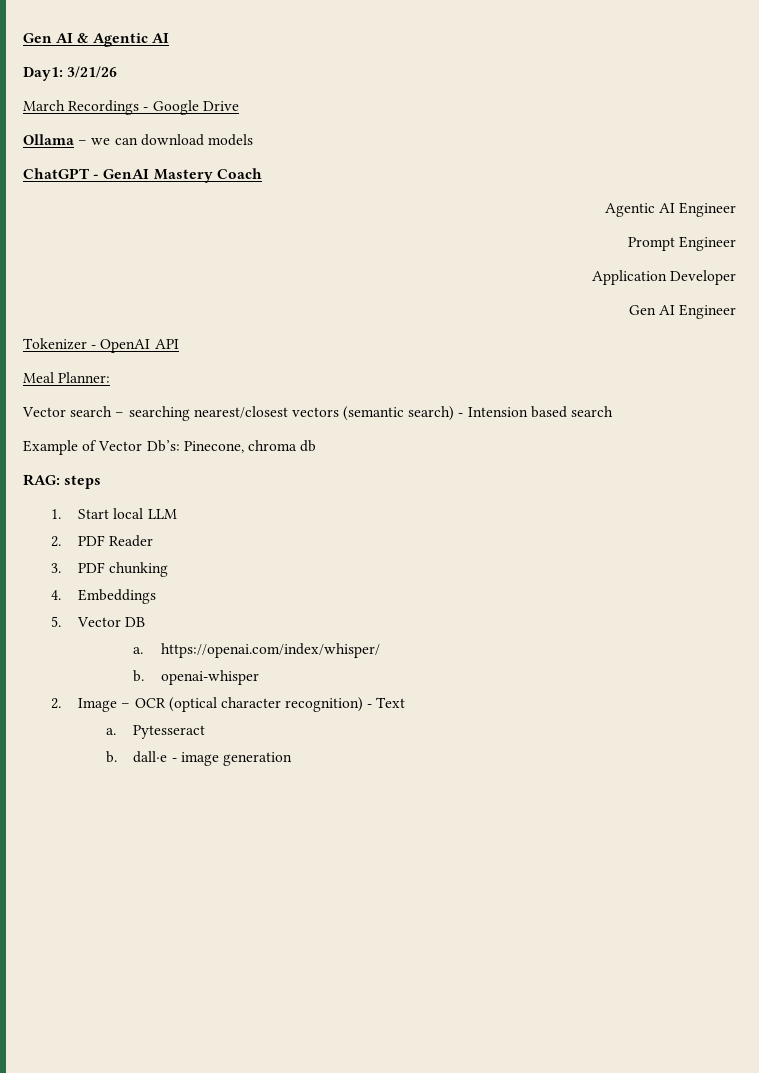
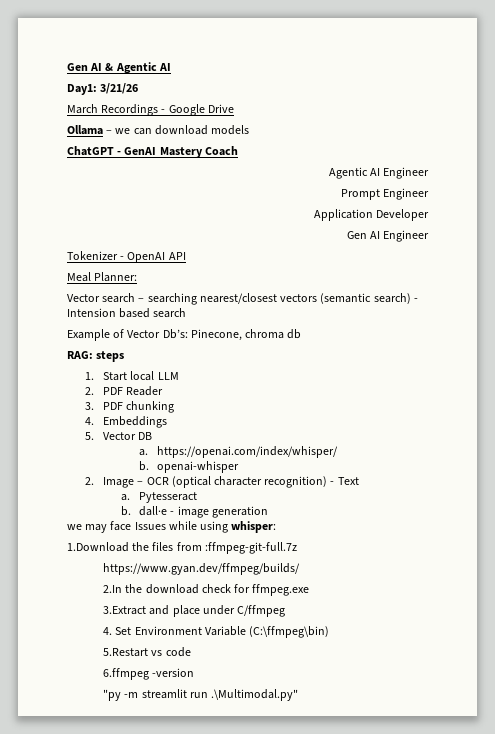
+ we may face Issues while using whisper:
+ 1.Download the files from :ffmpeg-git-full.7z
+ https://www.gyan.dev/ffmpeg/builds/
+ 2.In the download check for ffmpeg.exe
+ 3.Extract and place under C/ffmpeg
+ 4. Set Environment Variable (C:\ffmpeg\bin)
+ 5.Restart vs code
+ 6.ffmpeg -version
+ "py -m streamlit run .\Multimodal.py"

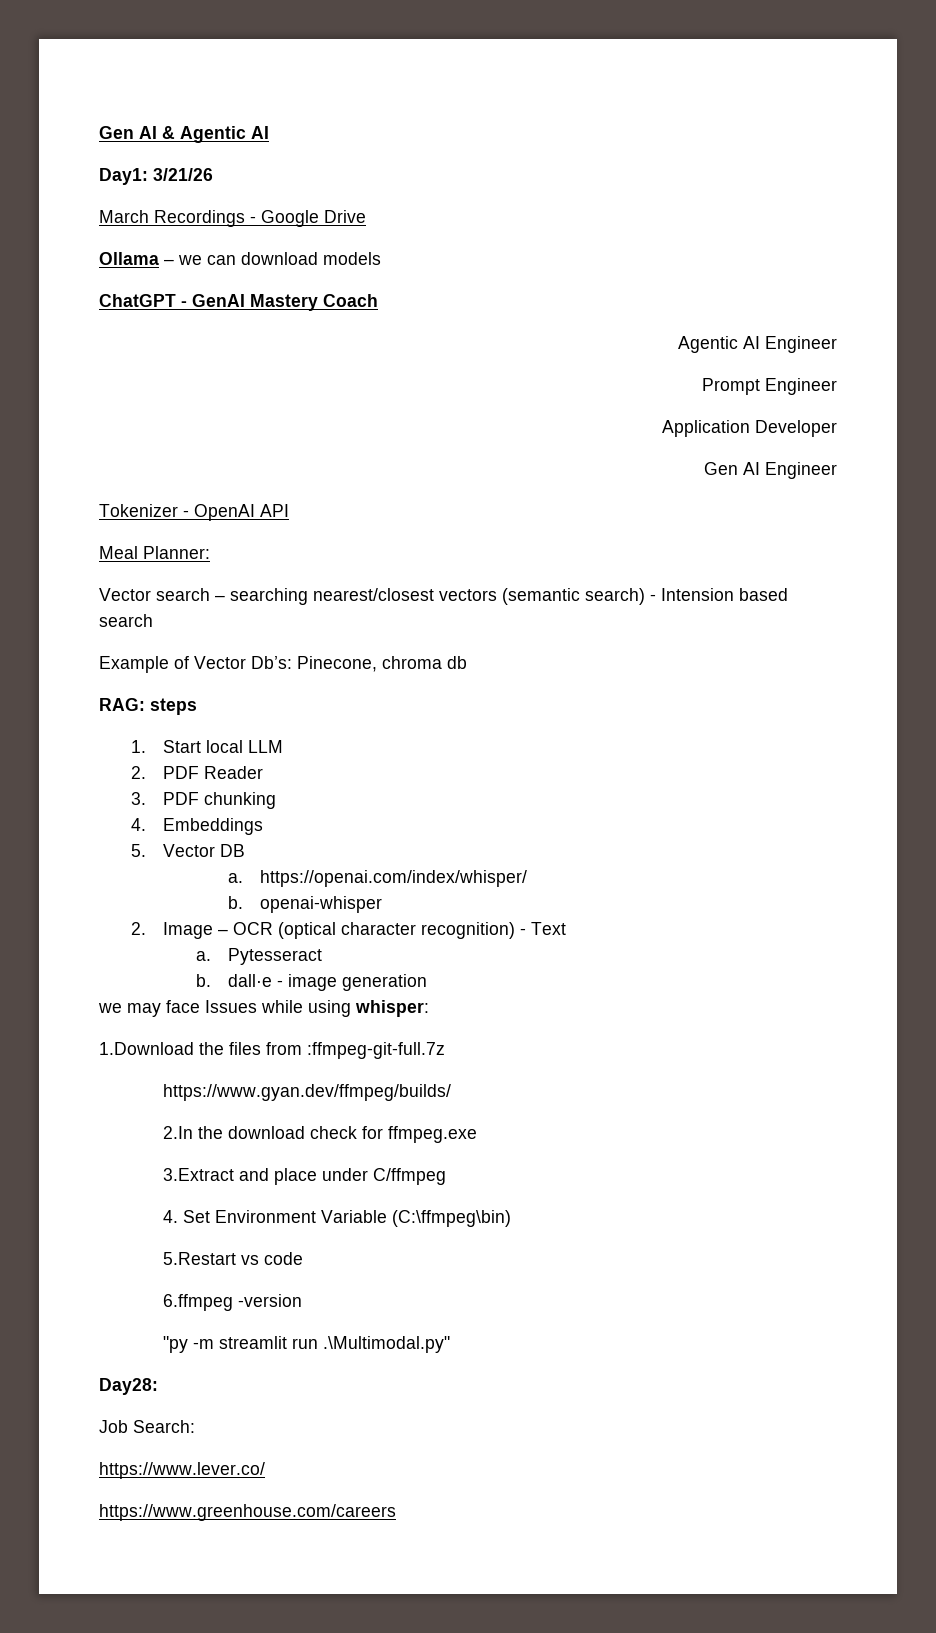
+ Day28:
+ Job Search:
+ https://www.lever.co/
+ https://www.greenhouse.com/careers

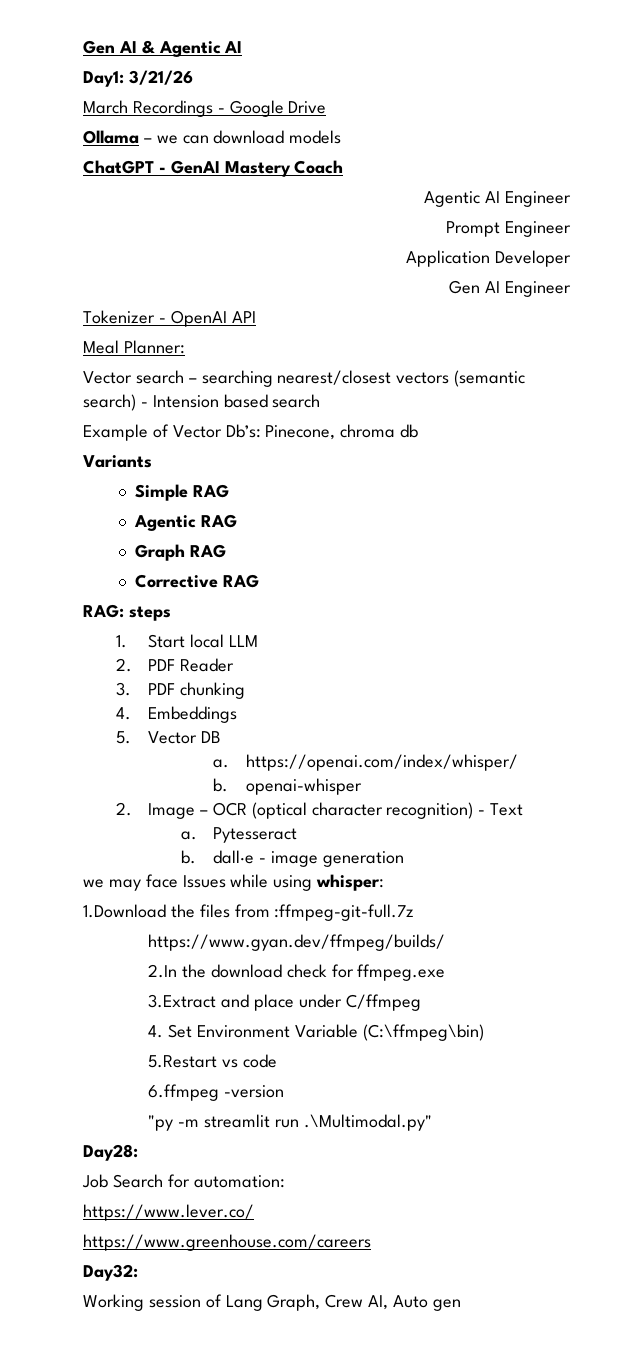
+ Variants
+ Simple RAG
+ Agentic RAG
+ Graph RAG
+ Corrective RAG
- Job Search:
+ Job Search for automation:
+ Day32:
+ Working session of Lang Graph, Crew AI, Auto gen

